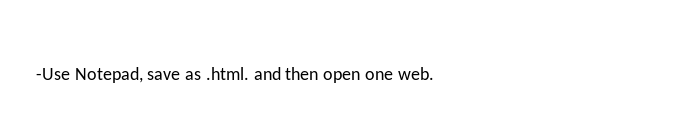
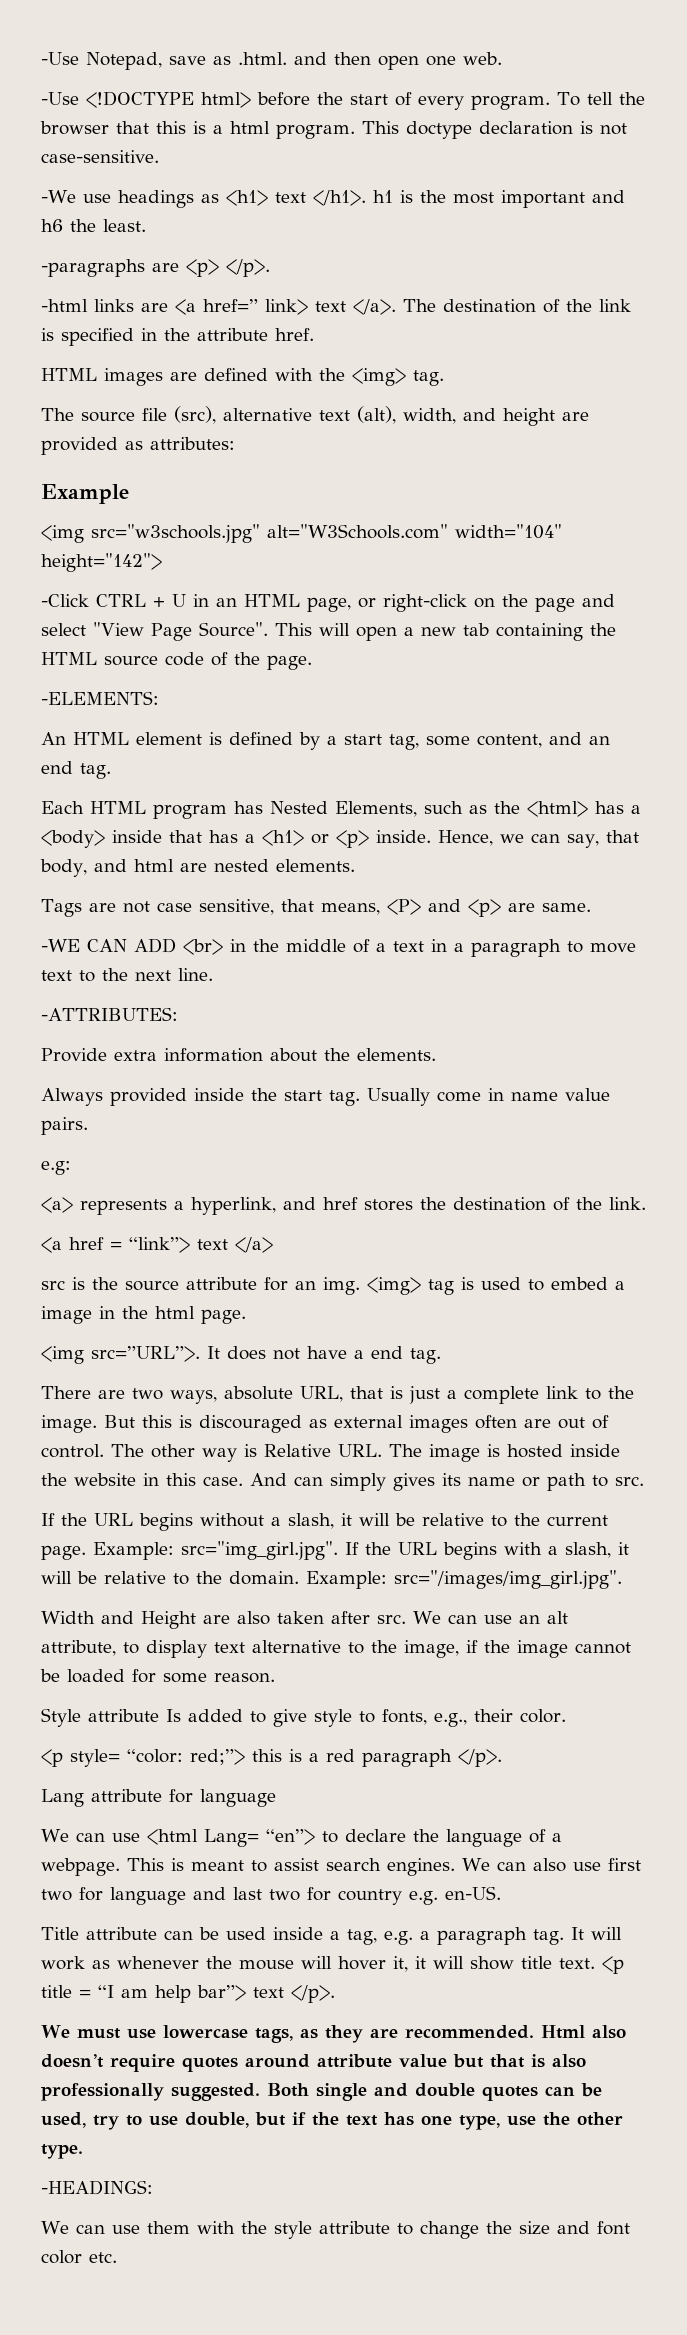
+ -Use <!DOCTYPE html> before the start of every program. To tell the browser that this is a html program. This doctype declaration is not case-sensitive.
+ -We use headings as <h1> text </h1>. h1 is the most important and h6 the least.
+ -paragraphs are <p> </p>.
+ -html links are <a href=” link> text </a>. The destination of the link is specified in the attribute href.
+ HTML images are defined with the <img> tag.
+ The source file (src), alternative text (alt), width, and height are provided as attributes:
+ Example
+ <img src="w3schools.jpg" alt="W3Schools.com" width="104" height="142">
+ -Click CTRL + U in an HTML page, or right-click on the page and select "View Page Source". This will open a new tab containing the HTML source code of the page.
+ -ELEMENTS:
+ An HTML element is defined by a start tag, some content, and an end tag.
+ Each HTML program has Nested Elements, such as the <html> has a <body> inside that has a <h1> or <p> inside. Hence, we can say, that body, and html are nested elements.
+ Tags are not case sensitive, that means, <P> and <p> are same.
+ -WE CAN ADD <br> in the middle of a text in a paragraph to move text to the next line.
+ -ATTRIBUTES:
+ Provide extra information about the elements.
+ Always provided inside the start tag. Usually come in name value pairs.
+ e.g:
+ <a> represents a hyperlink, and href stores the destination of the link.
+ <a href = “link”> text </a>
+ src is the source attribute for an img. <img> tag is used to embed a image in the html page.
+ <img src=”URL”>. It does not have a end tag.
+ There are two ways, absolute URL, that is just a complete link to the image. But this is discouraged as external images often are out of control. The other way is Relative URL. The image is hosted inside the website in this case. And can simply gives its name or path to src.
+ If the URL begins without a slash, it will be relative to the current page. Example: src="img_girl.jpg". If the URL begins with a slash, it will be relative to the domain. Example: src="/images/img_girl.jpg".
+ Width and Height are also taken after src. We can use an alt attribute, to display text alternative to the image, if the image cannot be loaded for some reason.
+ Style attribute Is added to give style to fonts, e.g., their color.
+ <p style= “color: red;”> this is a red paragraph </p>.
+ Lang attribute for language
+ We can use <html Lang= “en”> to declare the language of a webpage. This is meant to assist search engines. We can also use first two for language and last two for country e.g. en-US.
+ Title attribute can be used inside a tag, e.g. a paragraph tag. It will work as whenever the mouse will hover it, it will show title text. <p title = “I am help bar”> text </p>.
+ We must use lowercase tags, as they are recommended. Html also doesn’t require quotes around attribute value but that is also professionally suggested. Both single and double quotes can be used, try to use double, but if the text has one type, use the other type.
+ -HEADINGS:
+ We can use them with the style attribute to change the size and font color etc.

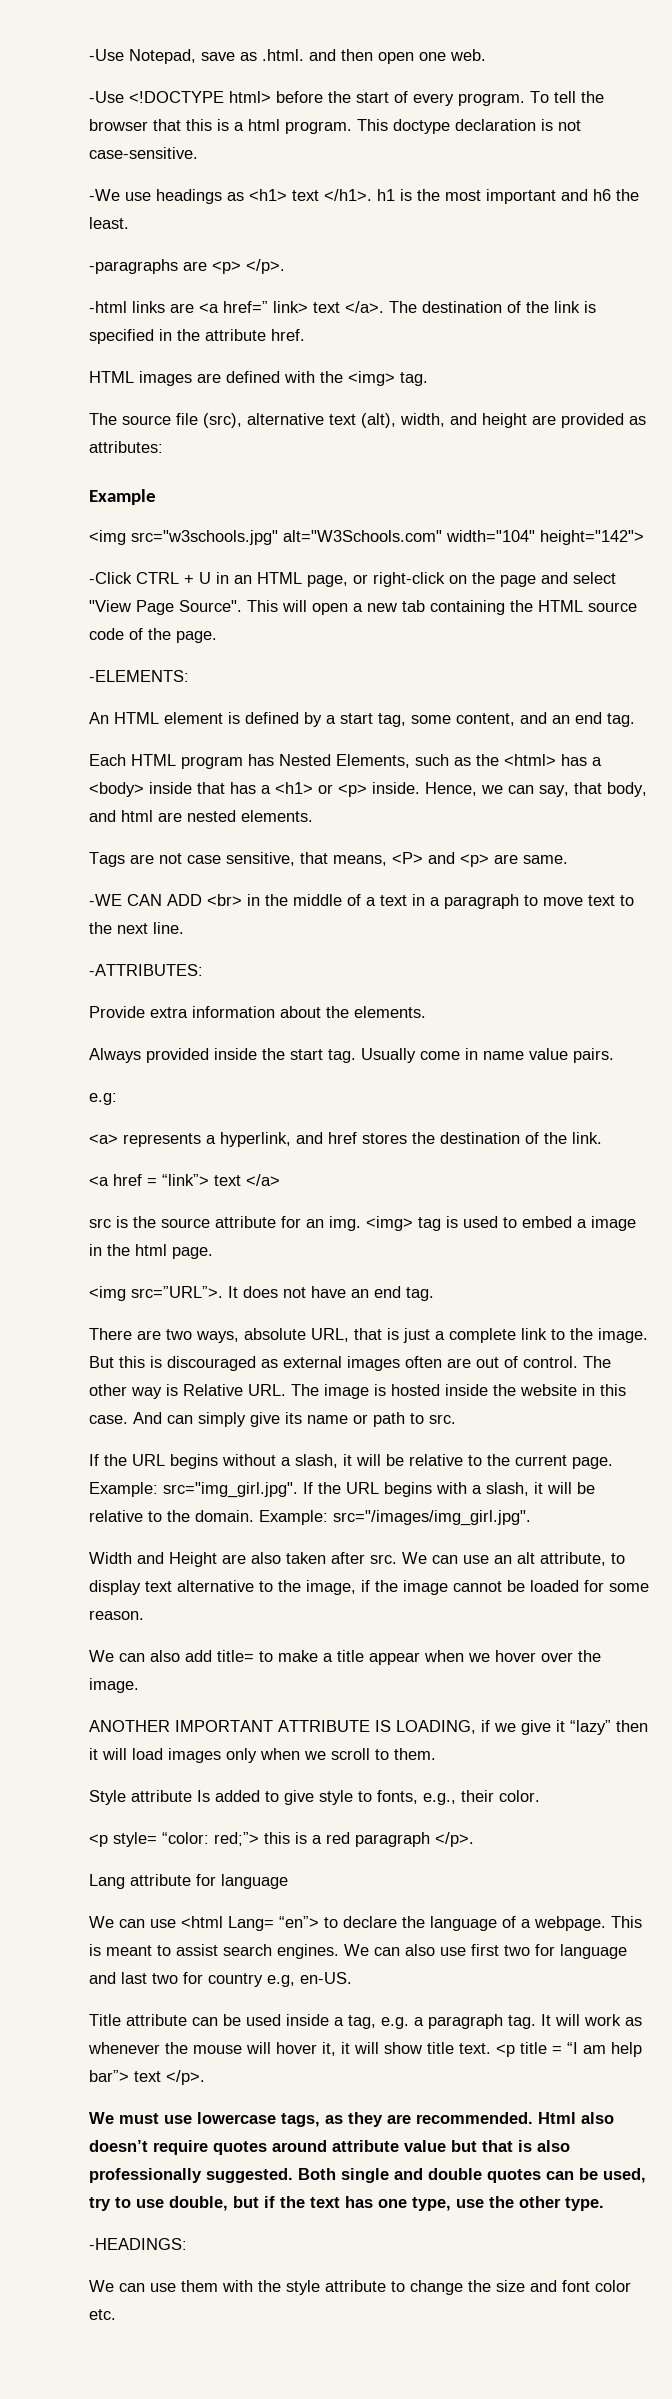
- It does not have a end tag.
+ It does not have an end tag.
- And can simply gives its name or path to src.
+ And can simply give its name or path to src.
+ We can also add title= to make a title appear when we hover over the image.
+ ANOTHER IMPORTANT ATTRIBUTE IS LOADING, if we give it “lazy” then it will load images only when we scroll to them.
- We can also use first two for language and last two for country e.g. en-US.
+ We can also use first two for language and last two for country e.g, en-US.

